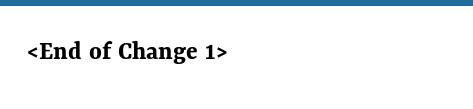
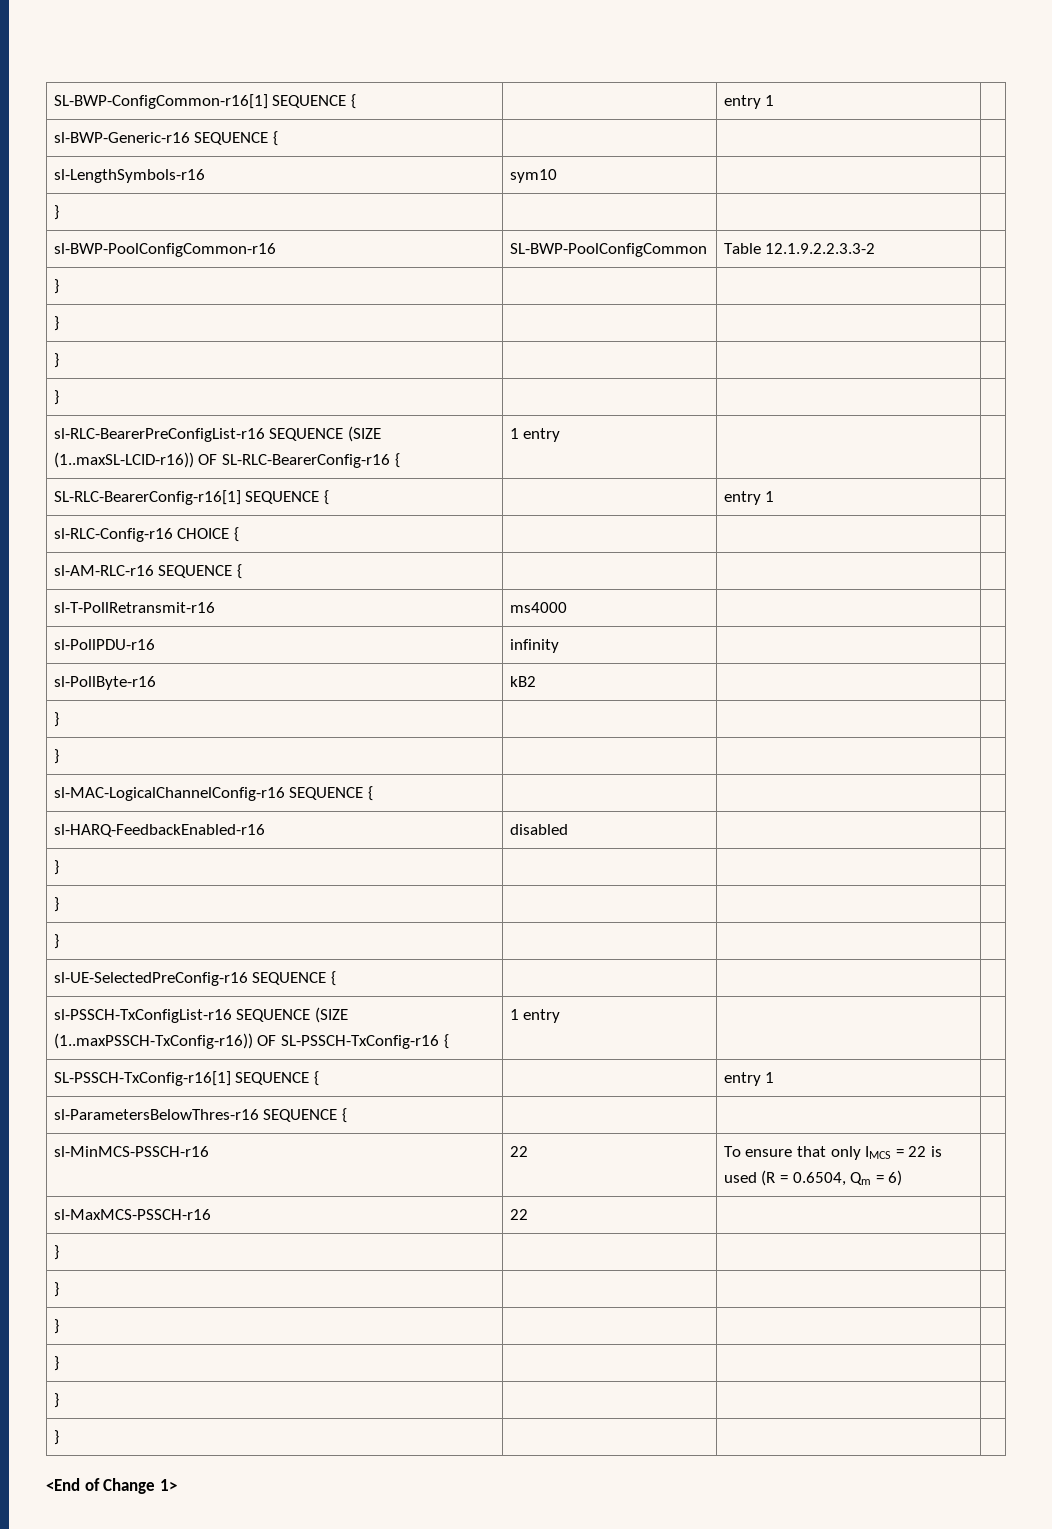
+ SL-BWP-ConfigCommon-r16[1] SEQUENCE { | | entry 1 |
+ sl-BWP-Generic-r16 SEQUENCE { | | |
+ sl-LengthSymbols-r16 | sym10 | |
+ } | | |
+ sl-BWP-PoolConfigCommon-r16 | SL-BWP-PoolConfigCommon | Table 12.1.9.2.2.3.3-2 |
+ } | | |
+ } | | |
+ } | | |
+ } | | |
+ sl-RLC-BearerPreConfigList-r16 SEQUENCE (SIZE (1..maxSL-LCID-r16)) OF SL-RLC-BearerConfig-r16 { | 1 entry | |
+ SL-RLC-BearerConfig-r16[1] SEQUENCE { | | entry 1 |
+ sl-RLC-Config-r16 CHOICE { | | |
+ sl-AM-RLC-r16 SEQUENCE { | | |
+ sl-T-PollRetransmit-r16 | ms4000 | |
+ sl-PollPDU-r16 | infinity | |
+ sl-PollByte-r16 | kB2 | |
+ } | | |
+ } | | |
+ sl-MAC-LogicalChannelConfig-r16 SEQUENCE { | | |
+ sl-HARQ-FeedbackEnabled-r16 | disabled | |
+ } | | |
+ } | | |
+ } | | |
+ sl-UE-SelectedPreConfig-r16 SEQUENCE { | | |
+ sl-PSSCH-TxConfigList-r16 SEQUENCE (SIZE (1..maxPSSCH-TxConfig-r16)) OF SL-PSSCH-TxConfig-r16 { | 1 entry | |
+ SL-PSSCH-TxConfig-r16[1] SEQUENCE { | | entry 1 |
+ sl-ParametersBelowThres-r16 SEQUENCE { | | |
+ sl-MinMCS-PSSCH-r16 | 22 | To ensure that only IMCS = 22 is used (R = 0.6504, Qm = 6) |
+ sl-MaxMCS-PSSCH-r16 | 22 | |
+ } | | |
+ } | | |
+ } | | |
+ } | | |
+ } | | |
+ } | | |

